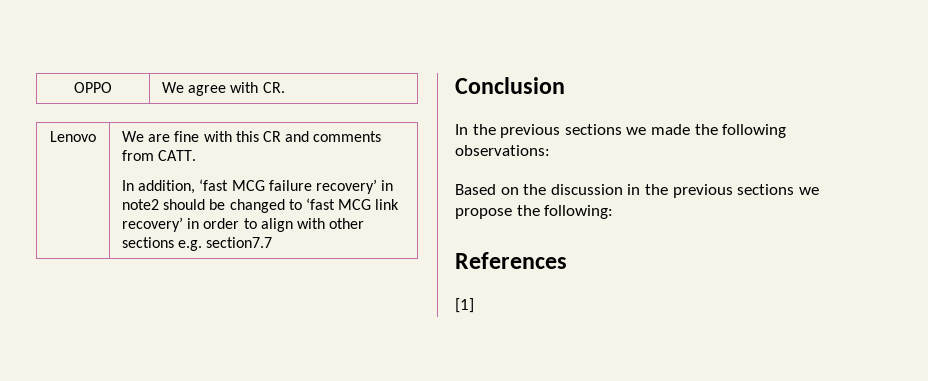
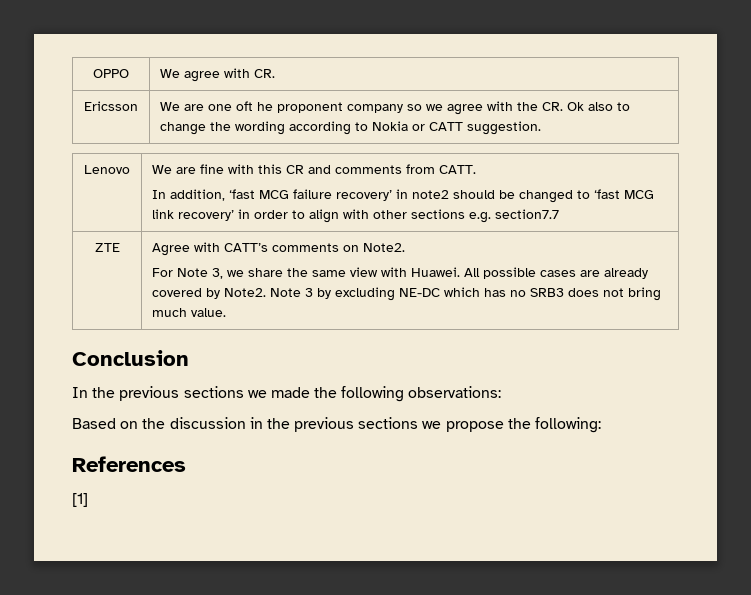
+ Ericsson | We are one oft he proponent company so we agree with the CR. Ok also to change the wording according to Nokia or CATT suggestion.
+ ZTE | Agree with CATT’s comments on Note2.
+ For Note 3, we share the same view with Huawei. All possible cases are already covered by Note2. Note 3 by excluding NE-DC which has no SRB3 does not bring much value.

